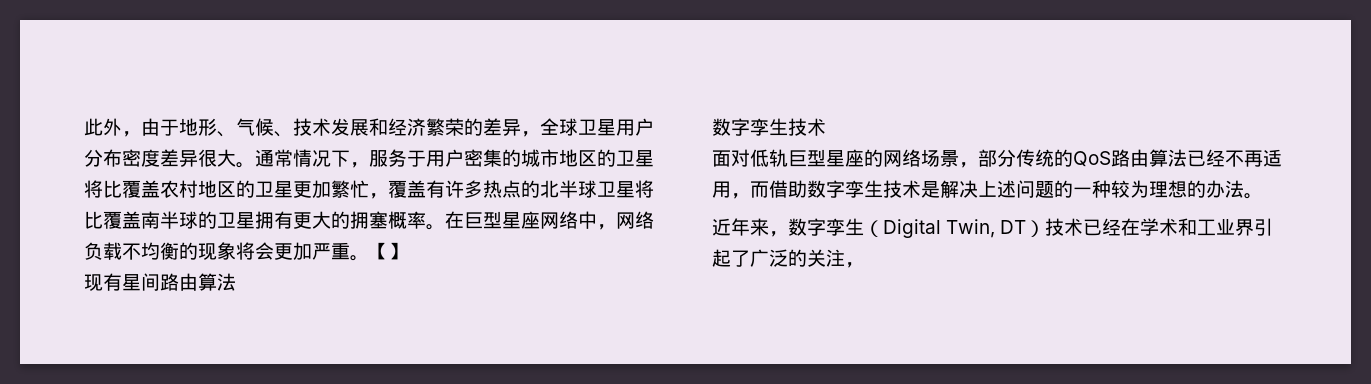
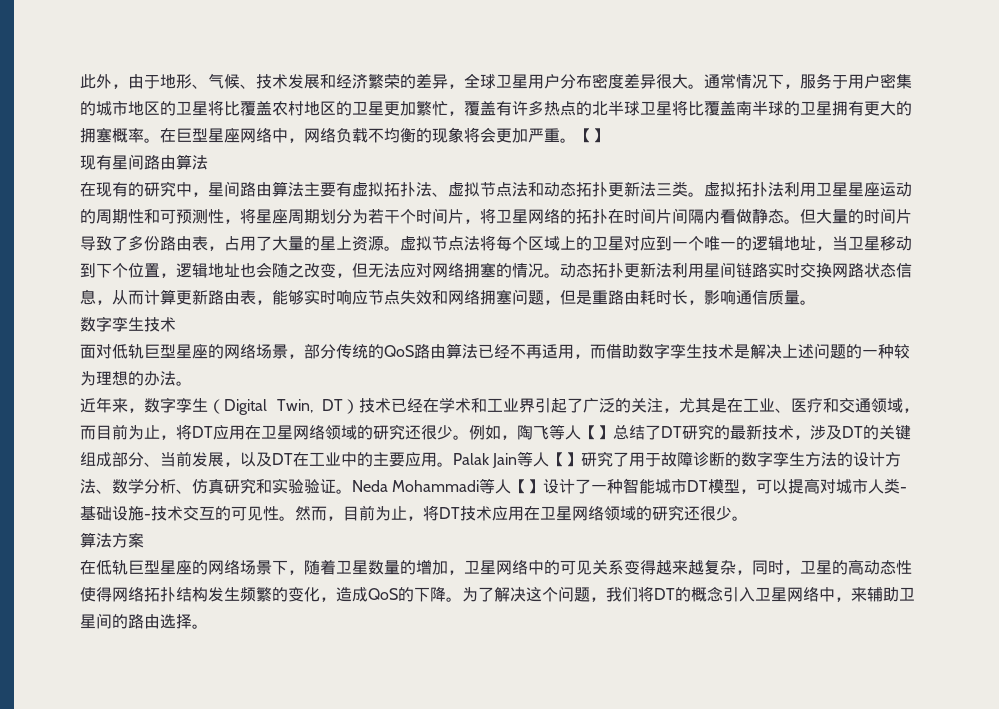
+ 在现有的研究中，星间路由算法主要有虚拟拓扑法、虚拟节点法和动态拓扑更新法三类。虚拟拓扑法利用卫星星座运动的周期性和可预测性，将星座周期划分为若干个时间片，将卫星网络的拓扑在时间片间隔内看做静态。但大量的时间片导致了多份路由表，占用了大量的星上资源。虚拟节点法将每个区域上的卫星对应到一个唯一的逻辑地址，当卫星移动到下个位置，逻辑地址也会随之改变，但无法应对网络拥塞的情况。动态拓扑更新法利用星间链路实时交换网路状态信息，从而计算更新路由表，能够实时响应节点失效和网络拥塞问题，但是重路由耗时长，影响通信质量。
- 近年来，数字孪生（Digital Twin, DT）技术已经在学术和工业界引起了广泛的关注，
+ 近年来，数字孪生（Digital Twin, DT）技术已经在学术和工业界引起了广泛的关注，尤其是在工业、医疗和交通领域，而目前为止，将DT应用在卫星网络领域的研究还很少。例如，陶飞等人【】总结了DT研究的最新技术，涉及DT的关键组成部分、当前发展，以及DT在工业中的主要应用。Palak Jain等人【】研究了用于故障诊断的数字孪生方法的设计方法、数学分析、仿真研究和实验验证。Neda Mohammadi等人【】设计了一种智能城市DT模型，可以提高对城市人类-基础设施-技术交互的可见性。然而，目前为止，将DT技术应用在卫星网络领域的研究还很少。
+ 算法方案
+ 在低轨巨型星座的网络场景下，随着卫星数量的增加，卫星网络中的可见关系变得越来越复杂，同时，卫星的高动态性使得网络拓扑结构发生频繁的变化，造成QoS的下降。为了解决这个问题，我们将DT的概念引入卫星网络中，来辅助卫星间的路由选择。

